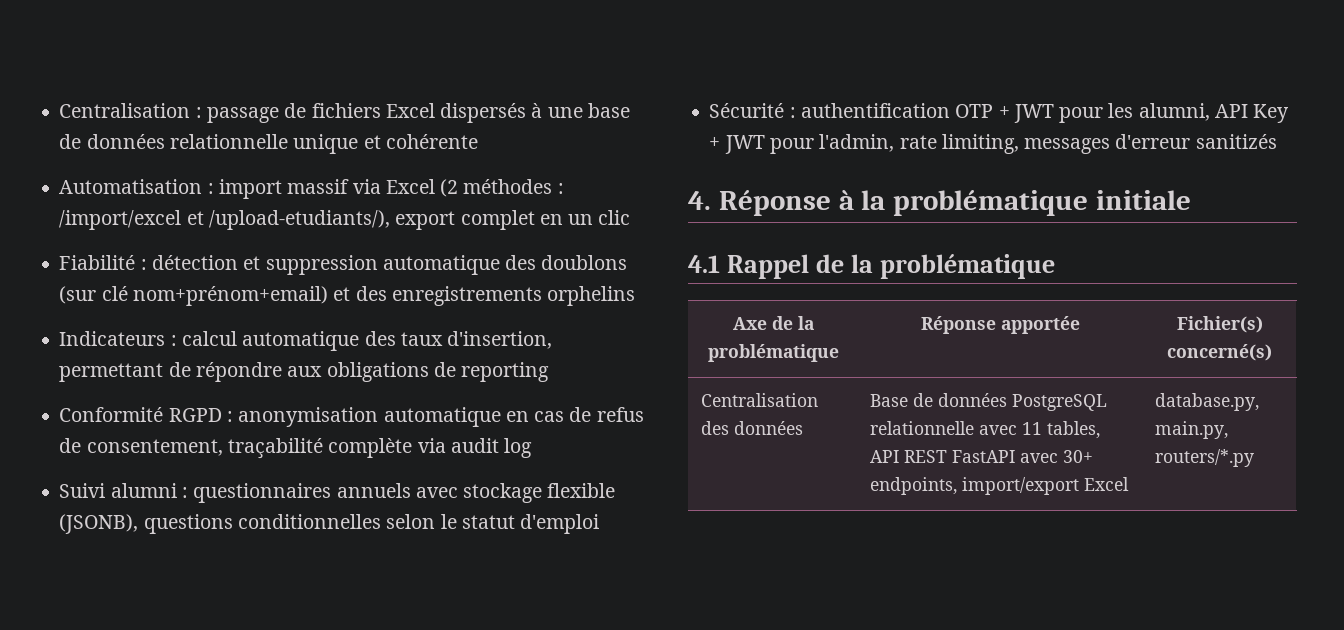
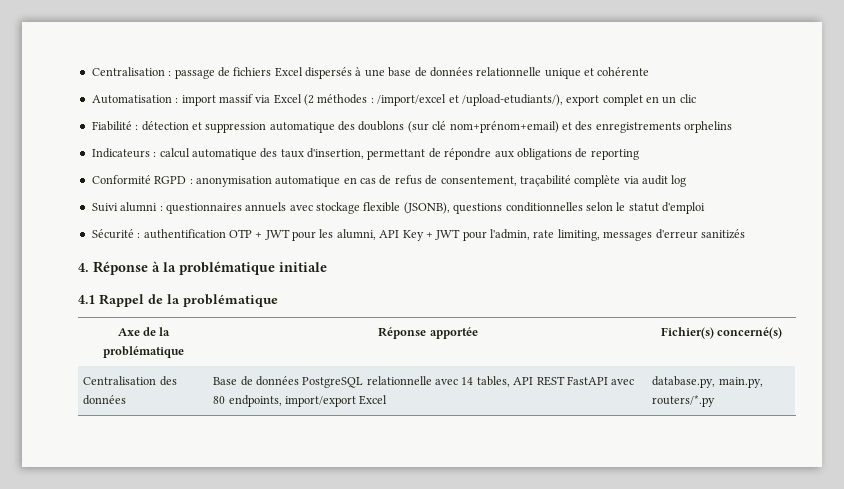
- Centralisation des données | Base de données PostgreSQL relationnelle avec 11 tables, API REST FastAPI avec 30+ endpoints, import/export Excel | database.py, main.py, routers/*.py
+ Centralisation des données | Base de données PostgreSQL relationnelle avec 14 tables, API REST FastAPI avec 80 endpoints, import/export Excel | database.py, main.py, routers/*.py

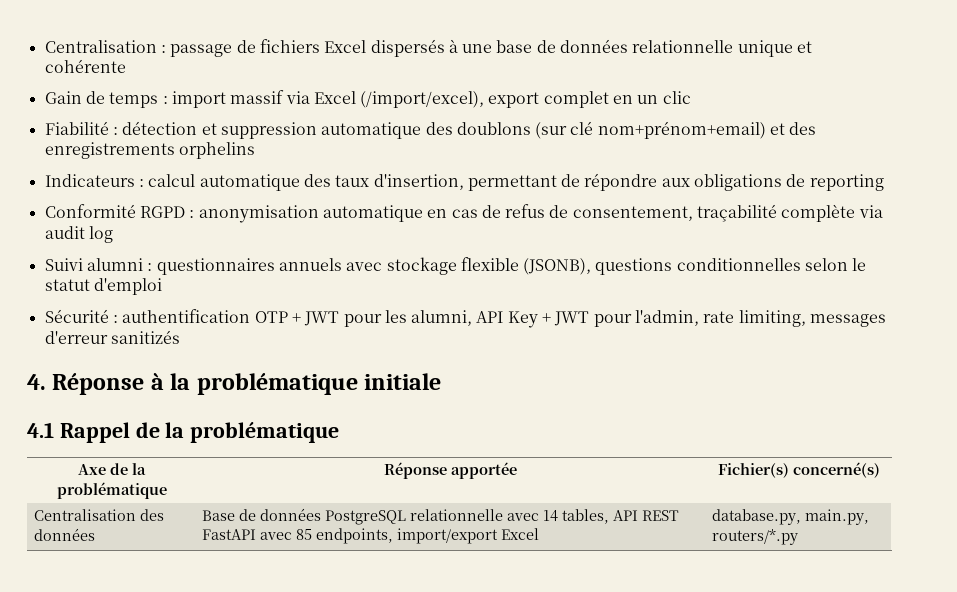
- Automatisation : import massif via Excel (2 méthodes : /import/excel et /upload-etudiants/), export complet en un clic
+ Gain de temps : import massif via Excel (/import/excel), export complet en un clic
- Centralisation des données | Base de données PostgreSQL relationnelle avec 14 tables, API REST FastAPI avec 80 endpoints, import/export Excel | database.py, main.py, routers/*.py
+ Centralisation des données | Base de données PostgreSQL relationnelle avec 14 tables, API REST FastAPI avec 85 endpoints, import/export Excel | database.py, main.py, routers/*.py

